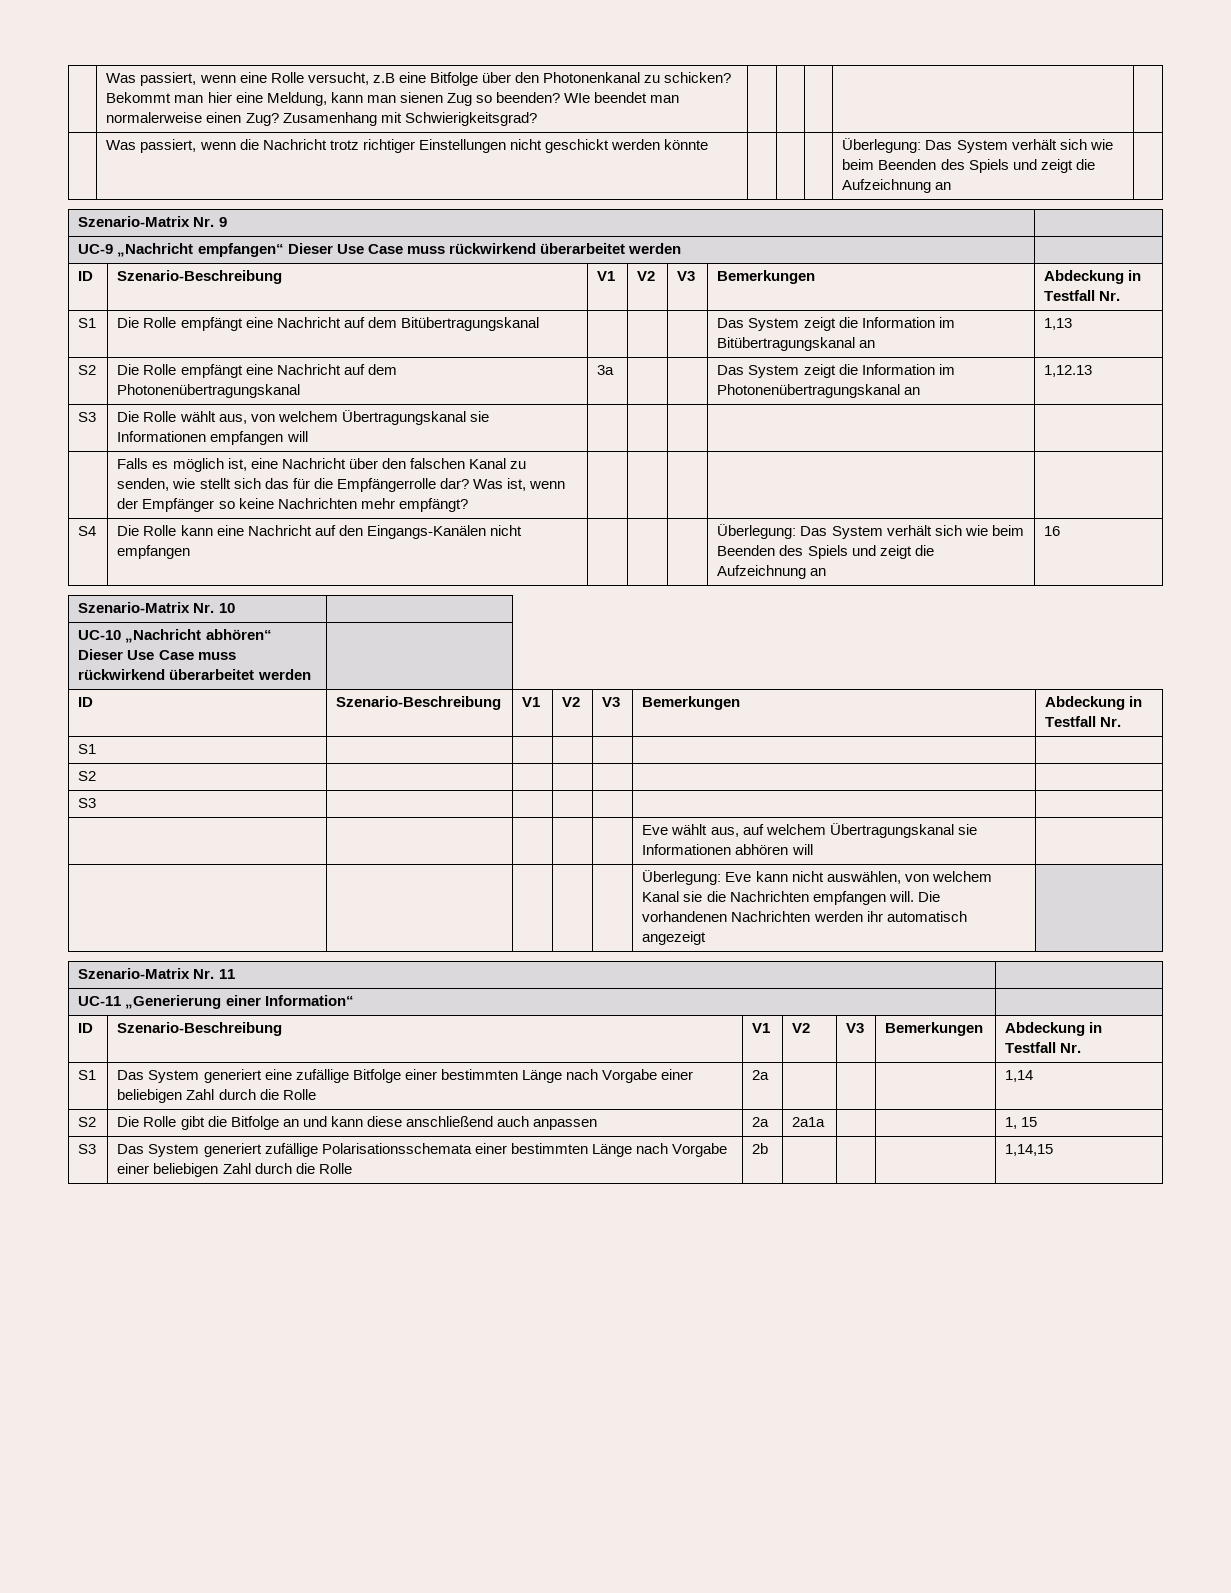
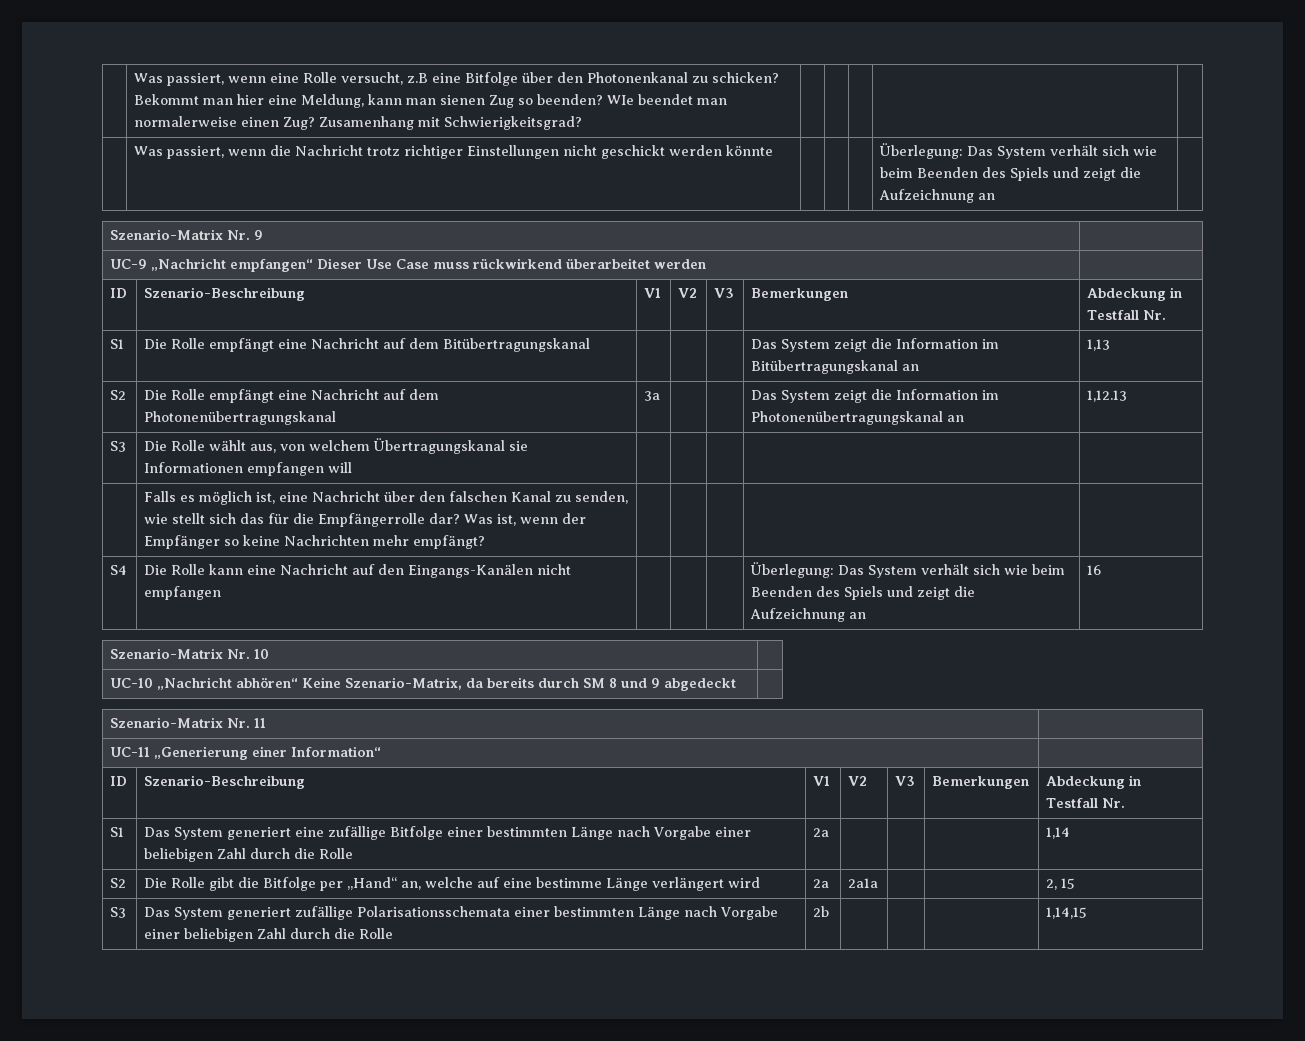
- UC-10 „Nachricht abhören“ Dieser Use Case muss rückwirkend überarbeitet werden |
- ID | Szenario-Beschreibung | V1 | V2 | V3 | Bemerkungen | Abdeckung in Testfall Nr.
- S1 | | | | | |
- S2 | | | | | |
- S3 | | | | | |
- | | | | | Eve wählt aus, auf welchem Übertragungskanal sie Informationen abhören will |
- | | | | | Überlegung: Eve kann nicht auswählen, von welchem Kanal sie die Nachrichten empfangen will. Die vorhandenen Nachrichten werden ihr automatisch angezeigt |
+ UC-10 „Nachricht abhören“ Keine Szenario-Matrix, da bereits durch SM 8 und 9 abgedeckt |
- S2 | Die Rolle gibt die Bitfolge an und kann diese anschließend auch anpassen | 2a | 2a1a | | | 1, 15
+ S2 | Die Rolle gibt die Bitfolge per „Hand“ an, welche auf eine bestimme Länge verlängert wird | 2a | 2a1a | | | 2, 15

